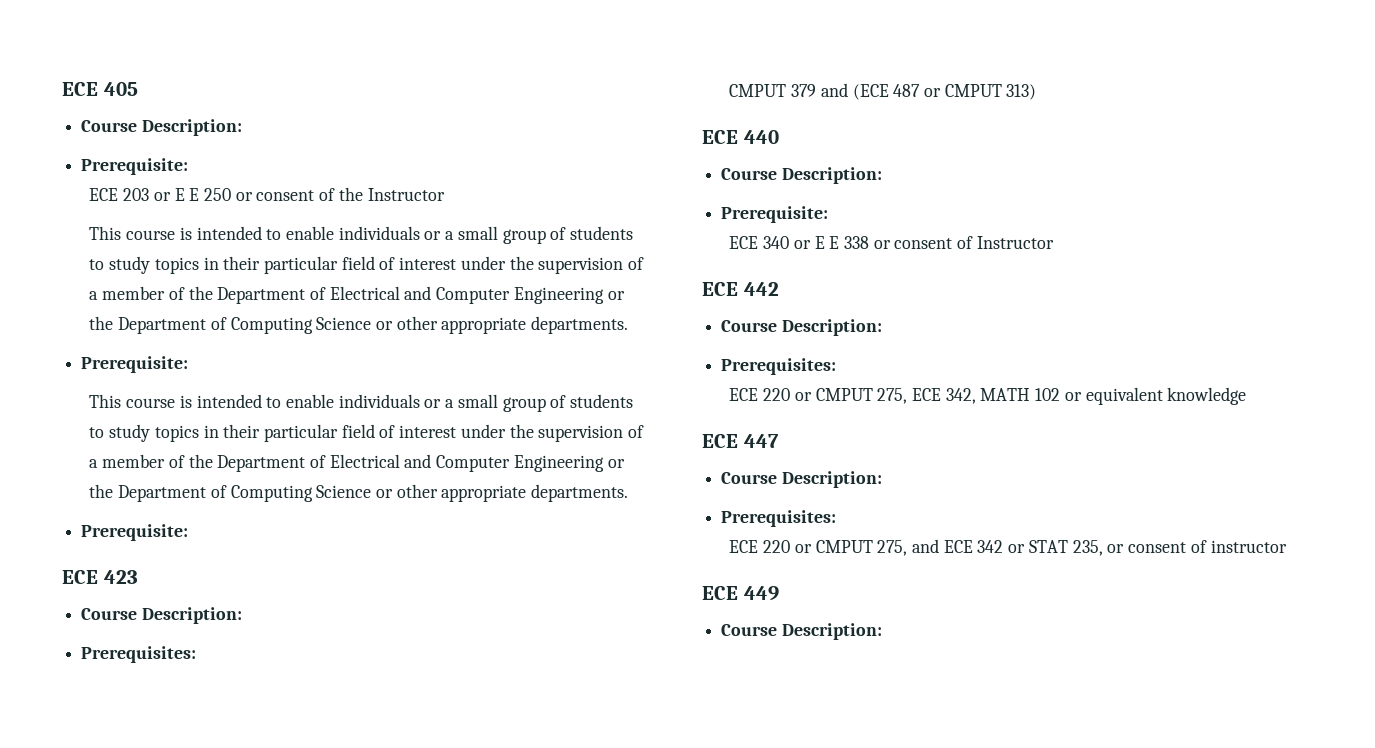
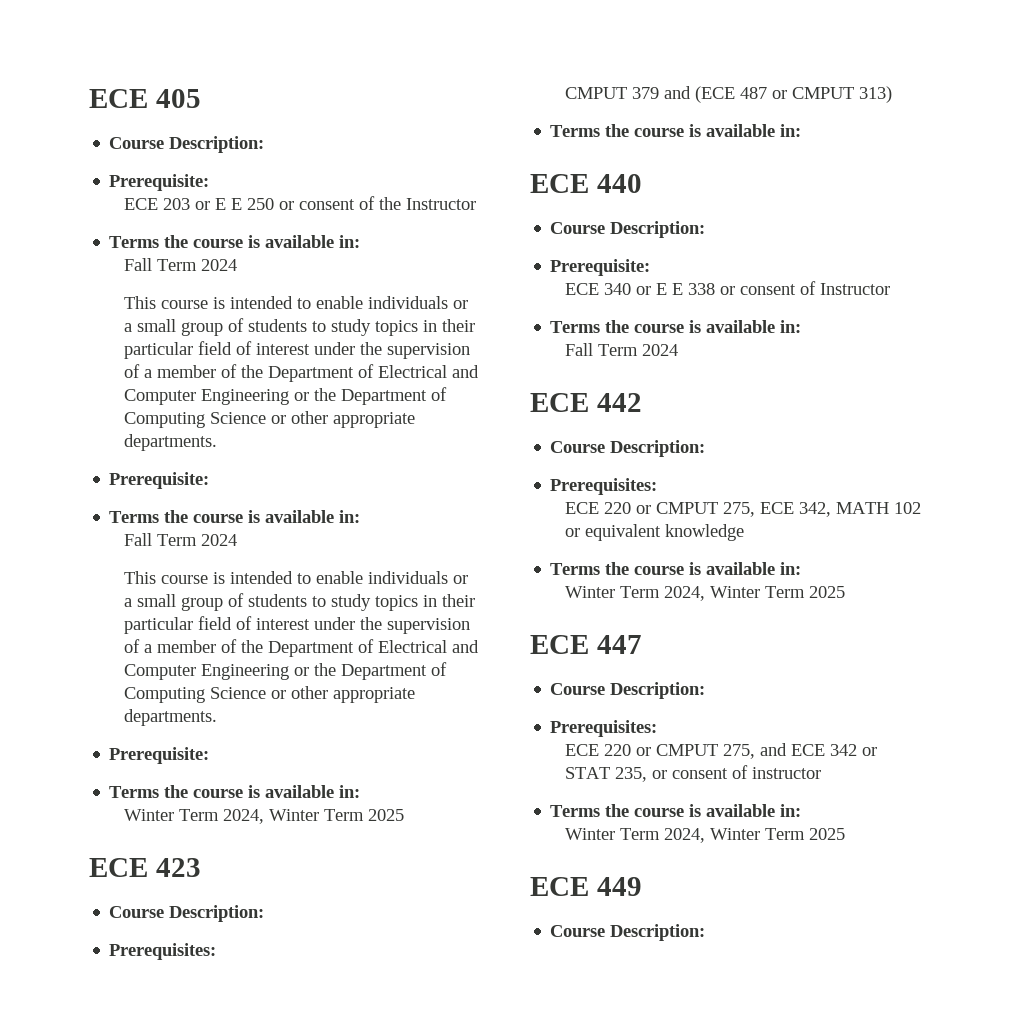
  ECE 203 or E E 250 or consent of the Instructor
+ Terms the course is available in:
+ Fall Term 2024
  This course is intended to enable individuals or a small group of students to study topics in their particular field of interest under the supervision of a member of the Department of Electrical and Computer Engineering or the Department of Computing Science or other appropriate departments.
  Prerequisite:
+ Terms the course is available in:
+ Fall Term 2024
  This course is intended to enable individuals or a small group of students to study topics in their particular field of interest under the supervision of a member of the Department of Electrical and Computer Engineering or the Department of Computing Science or other appropriate departments.
  Prerequisite:
+ Terms the course is available in:
+ Winter Term 2024, Winter Term 2025
  CMPUT 379 and (ECE 487 or CMPUT 313)
+ Terms the course is available in:
  ECE 340 or E E 338 or consent of Instructor
+ Terms the course is available in:
+ Fall Term 2024
  ECE 220 or CMPUT 275, ECE 342, MATH 102 or equivalent knowledge
+ Terms the course is available in:
+ Winter Term 2024, Winter Term 2025
  ECE 220 or CMPUT 275, and ECE 342 or STAT 235, or consent of instructor
+ Terms the course is available in:
+ Winter Term 2024, Winter Term 2025

